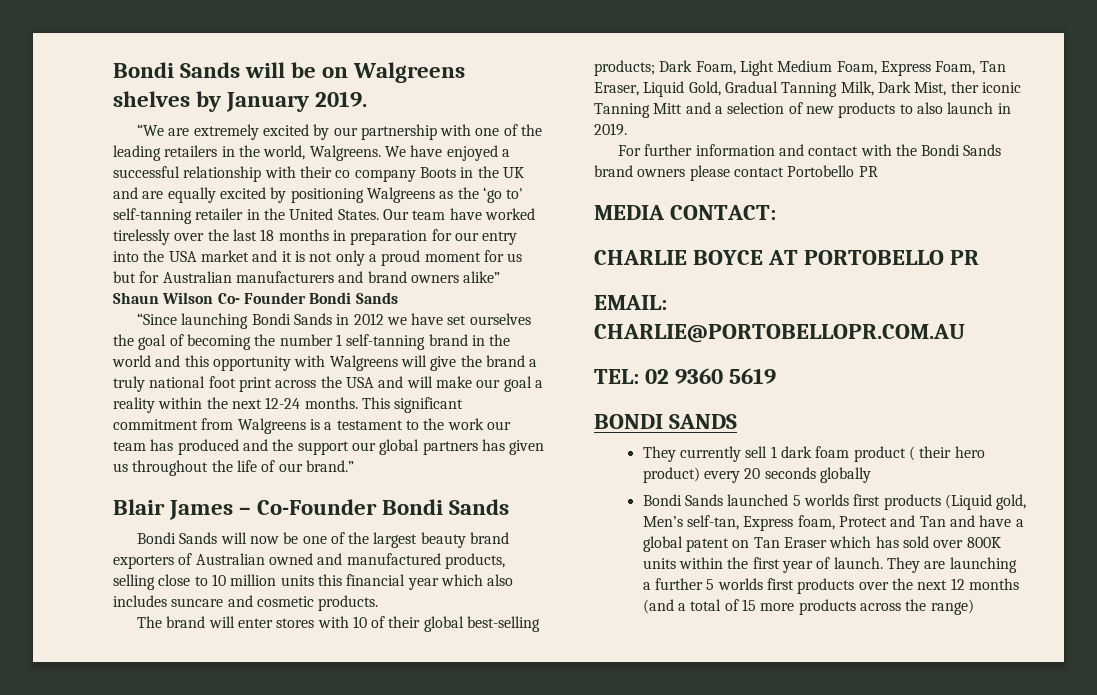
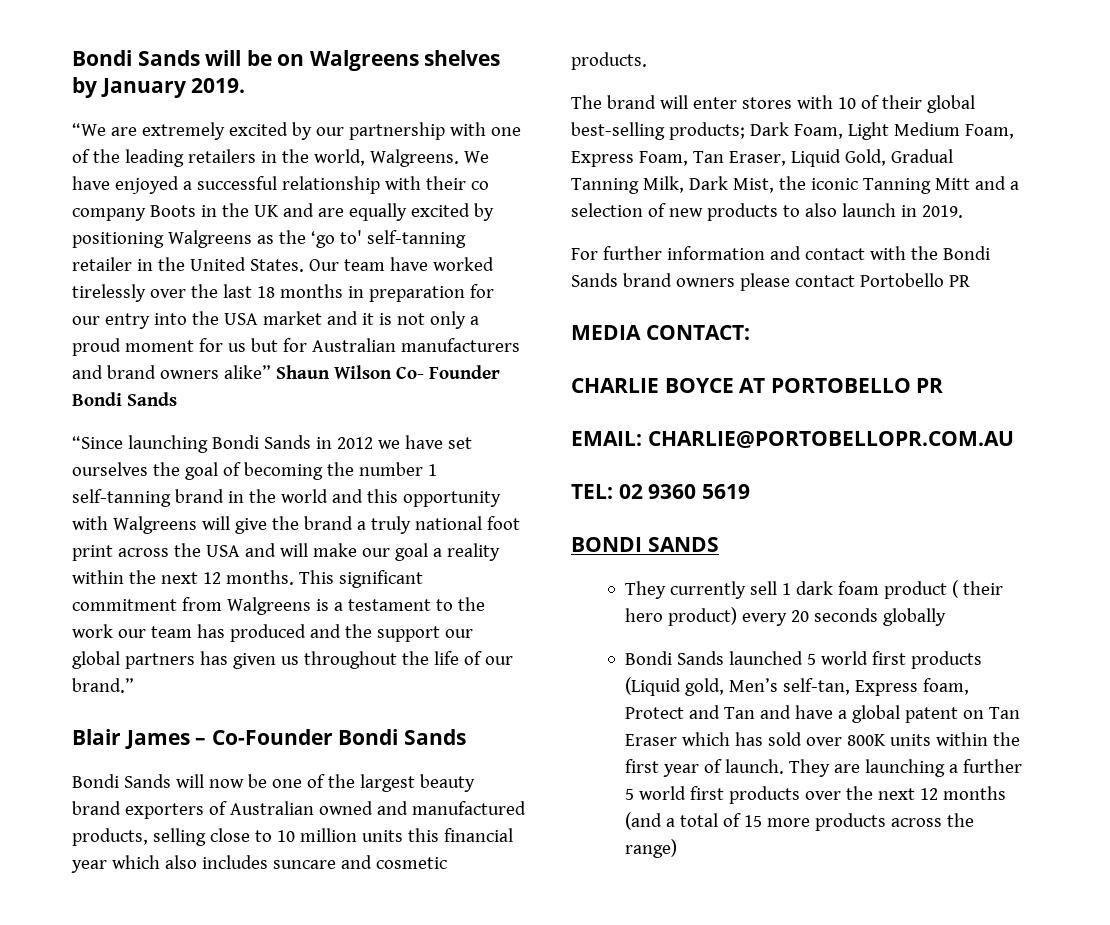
- “Since launching Bondi Sands in 2012 we have set ourselves the goal of becoming the number 1 self-tanning brand in the world and this opportunity with Walgreens will give the brand a truly national foot print across the USA and will make our goal a reality within the next 12-24 months.
+ “Since launching Bondi Sands in 2012 we have set ourselves the goal of becoming the number 1 self-tanning brand in the world and this opportunity with Walgreens will give the brand a truly national foot print across the USA and will make our goal a reality within the next 12 months.
- The brand will enter stores with 10 of their global best-selling products; Dark Foam, Light Medium Foam, Express Foam, Tan Eraser, Liquid Gold, Gradual Tanning Milk, Dark Mist, ther iconic Tanning Mitt and a selection of new products to also launch in 2019.
+ The brand will enter stores with 10 of their global best-selling products; Dark Foam, Light Medium Foam, Express Foam, Tan Eraser, Liquid Gold, Gradual Tanning Milk, Dark Mist, the iconic Tanning Mitt and a selection of new products to also launch in 2019.
- Bondi Sands launched 5 worlds first products (Liquid gold, Men’s self-tan, Express foam, Protect and Tan and have a global patent on Tan Eraser which has sold over 800K units within the first year of launch.
+ Bondi Sands launched 5 world first products (Liquid gold, Men’s self-tan, Express foam, Protect and Tan and have a global patent on Tan Eraser which has sold over 800K units within the first year of launch.
- They are launching a further 5 worlds first products over the next 12 months (and a total of 15 more products across the range)
+ They are launching a further 5 world first products over the next 12 months (and a total of 15 more products across the range)

